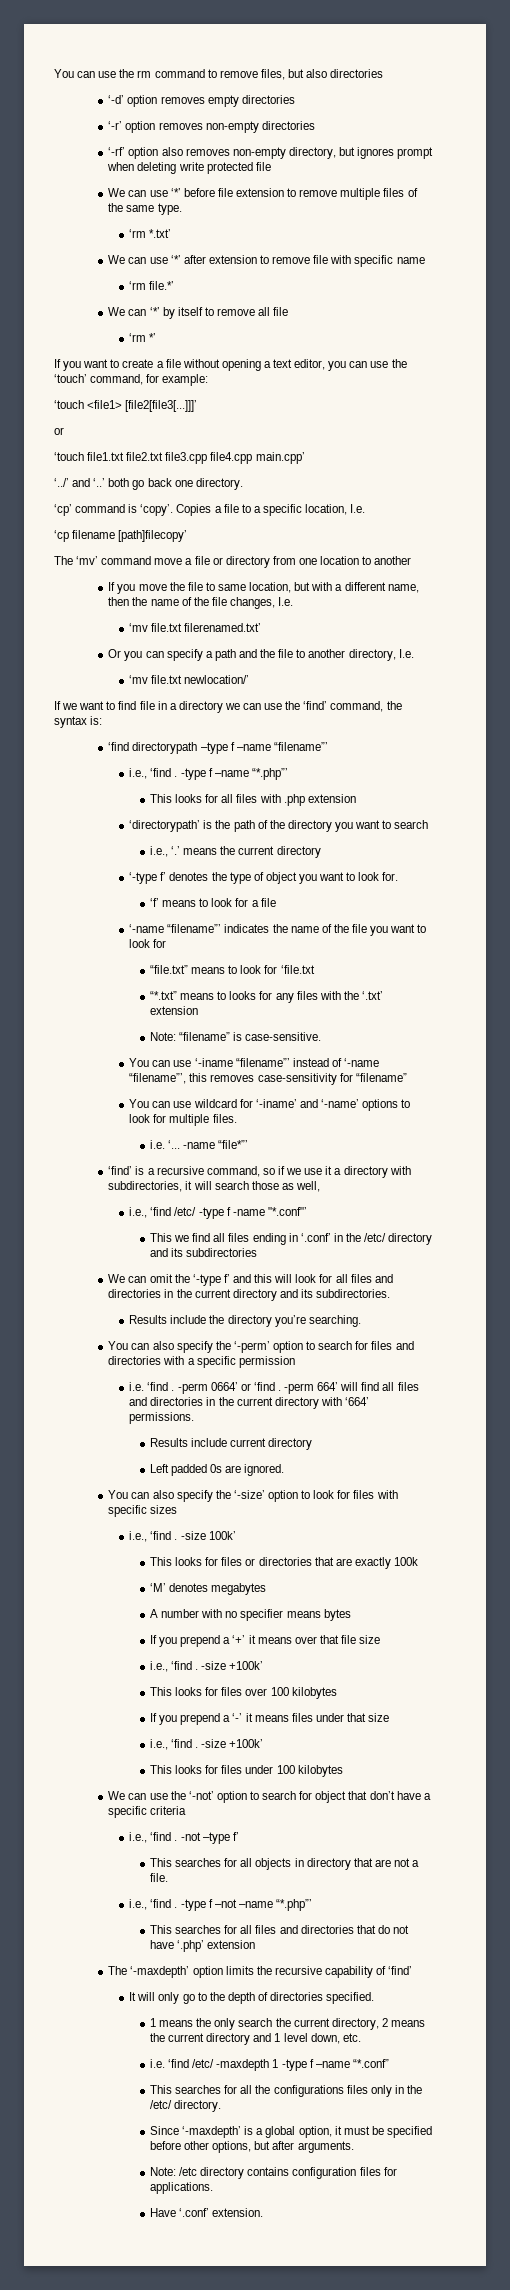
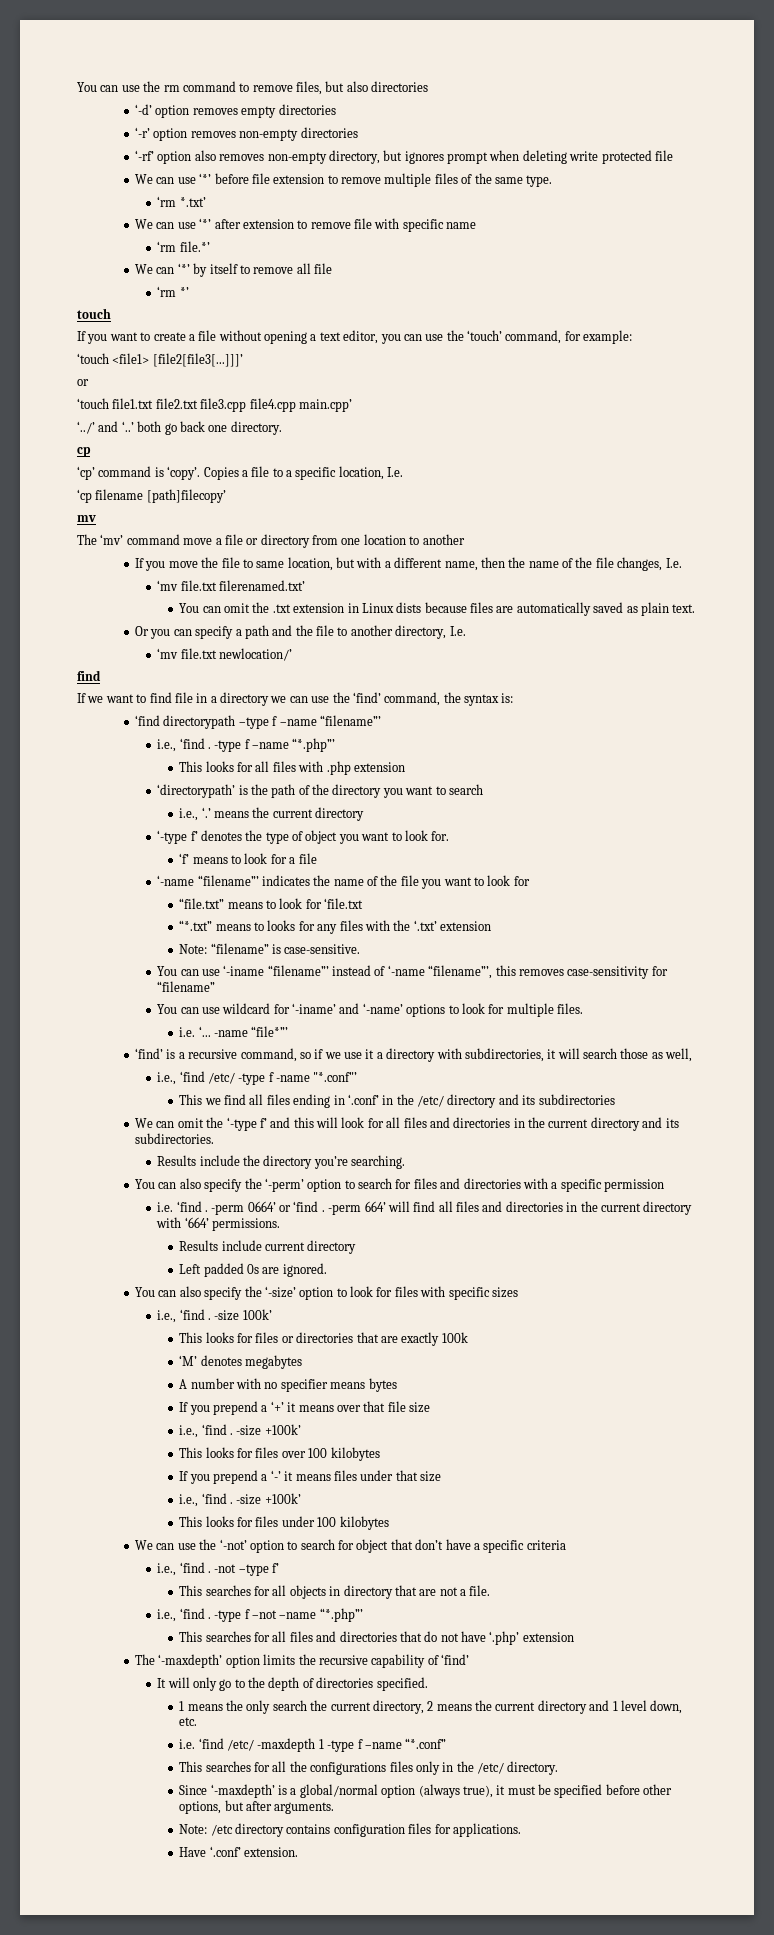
+ touch
+ cp
+ mv
+ You can omit the .txt extension in Linux dists because files are automatically saved as plain text.
  ‘mv file.txt newlocation/’
+ find
- Since ‘-maxdepth’ is a global option, it must be specified before other options, but after arguments.
+ Since ‘-maxdepth’ is a global/normal option (always true), it must be specified before other options, but after arguments.

